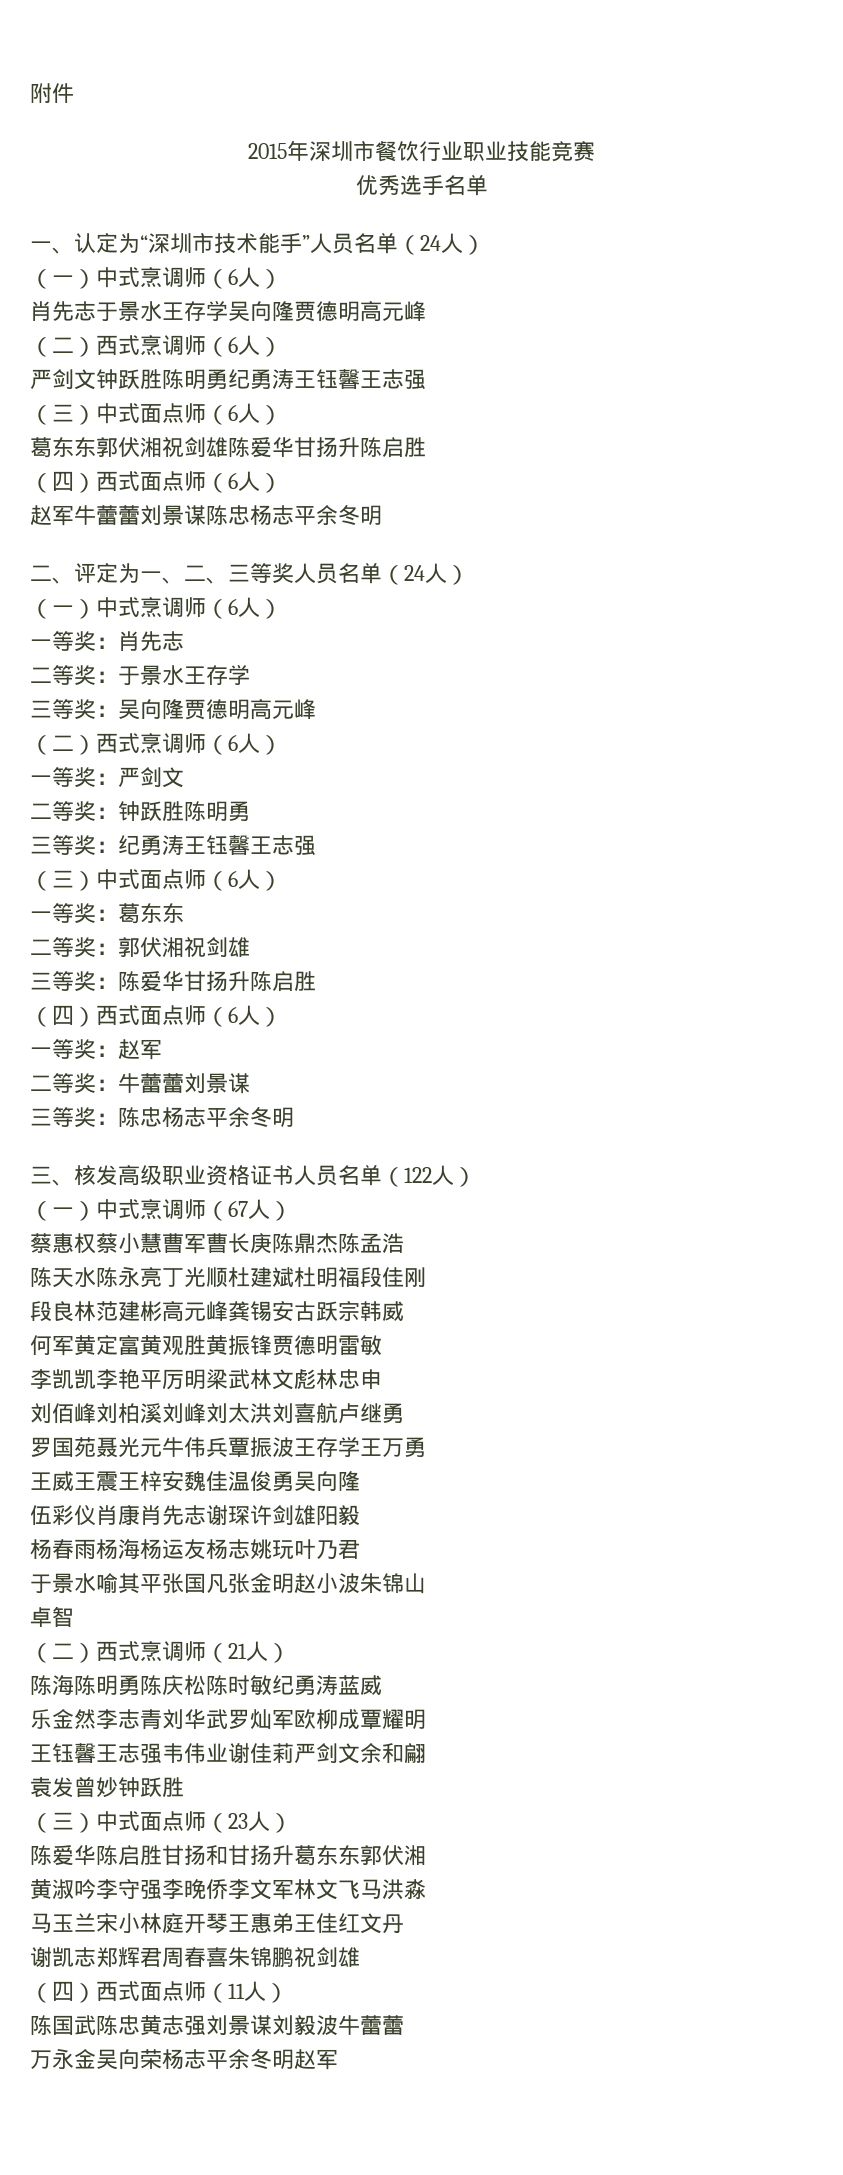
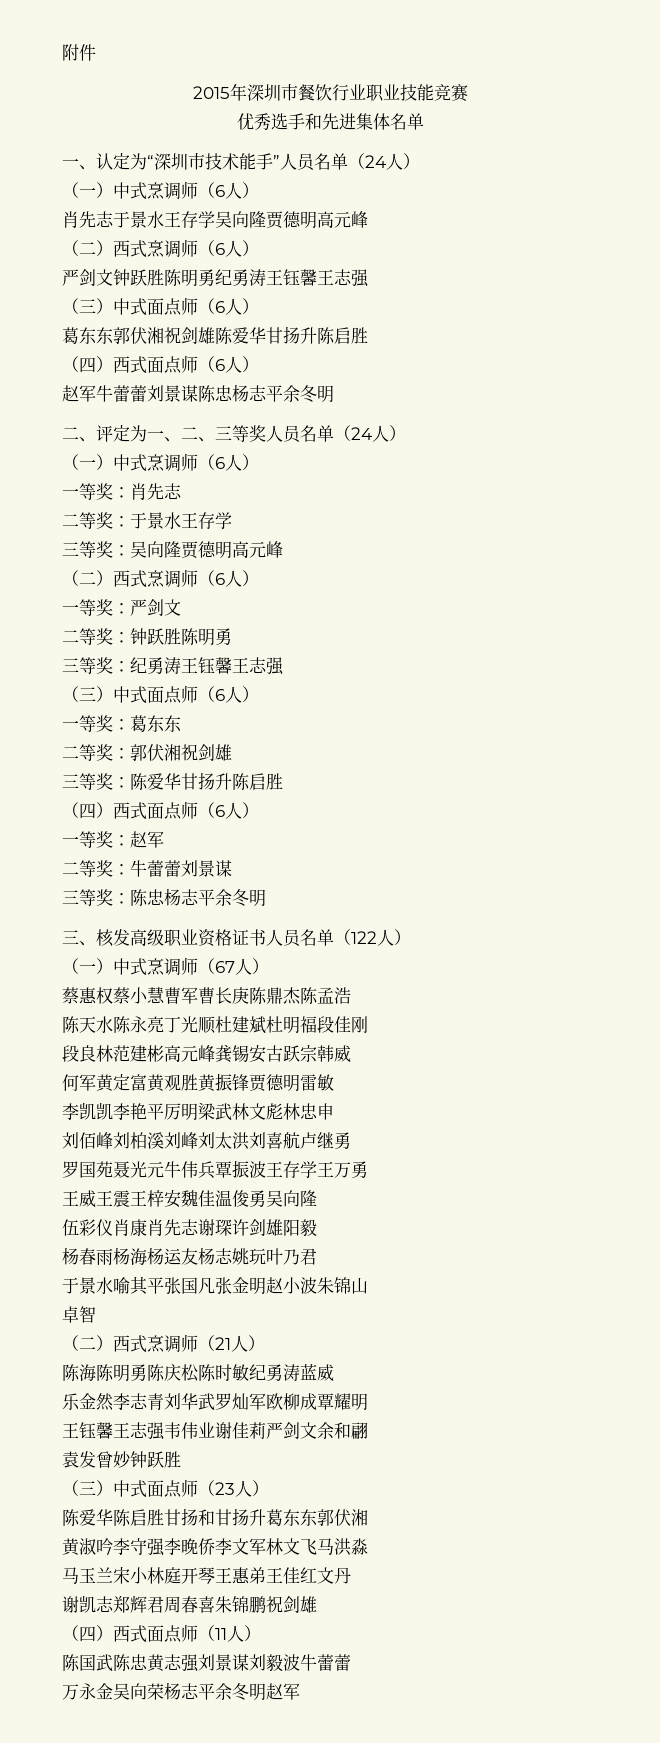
- 优秀选手名单
+ 优秀选手和先进集体名单

